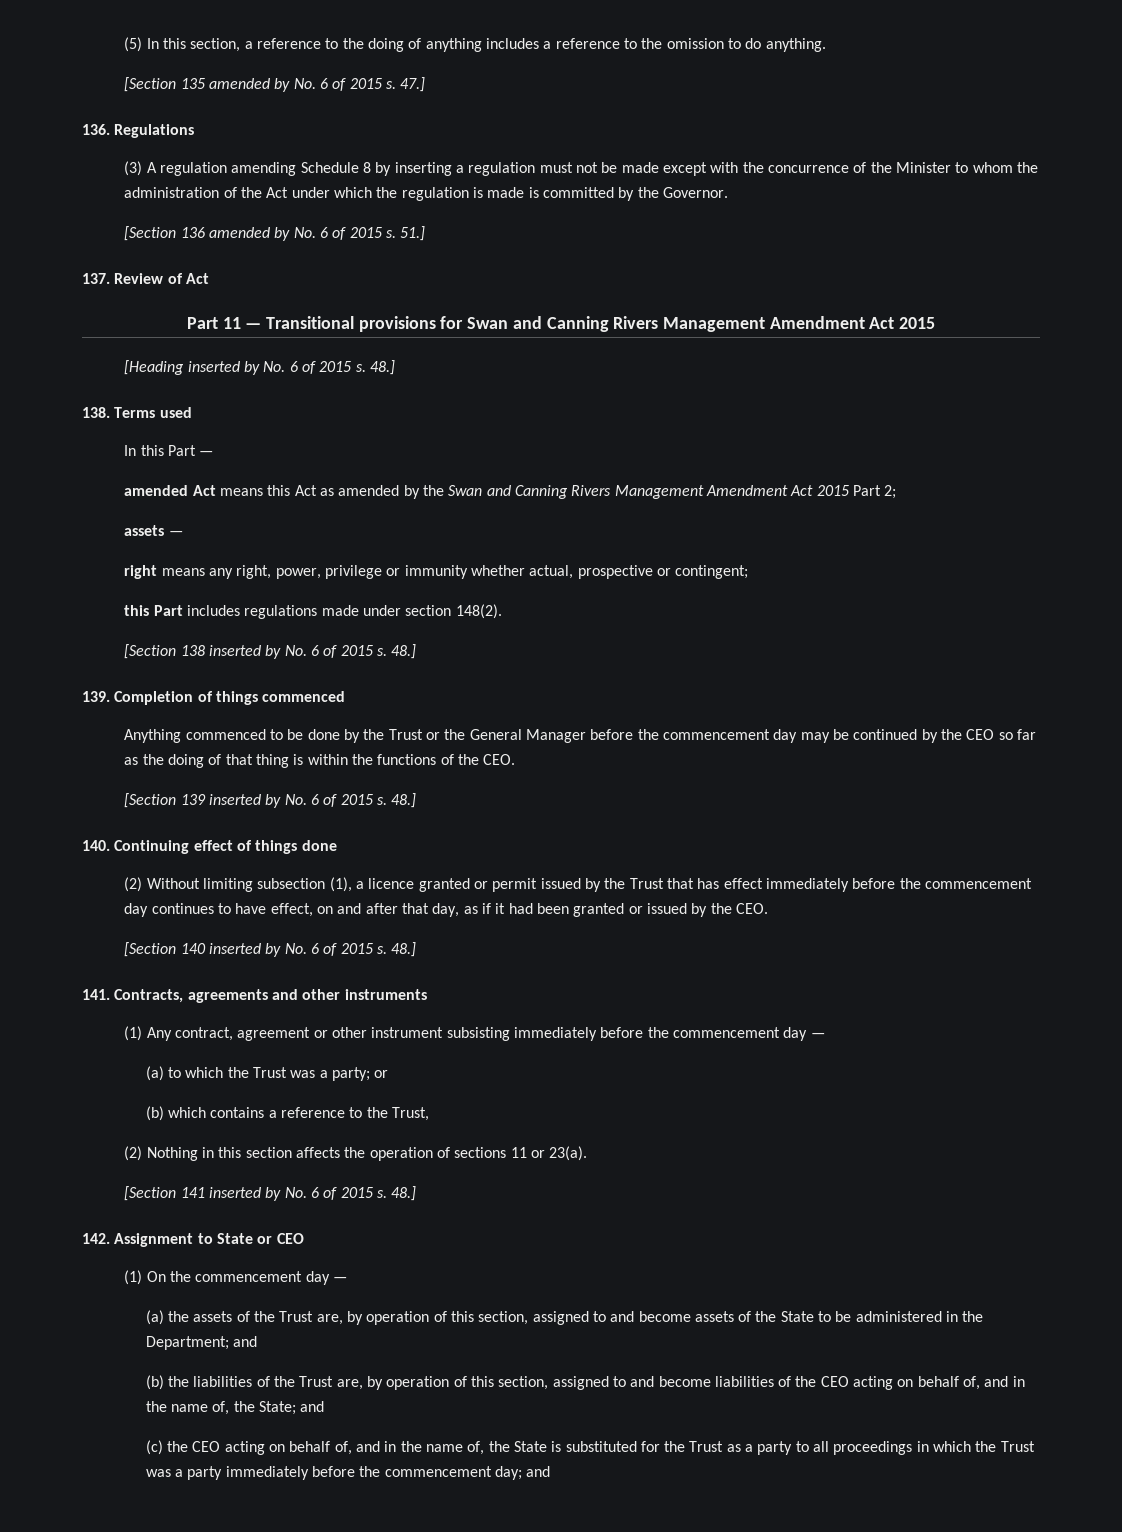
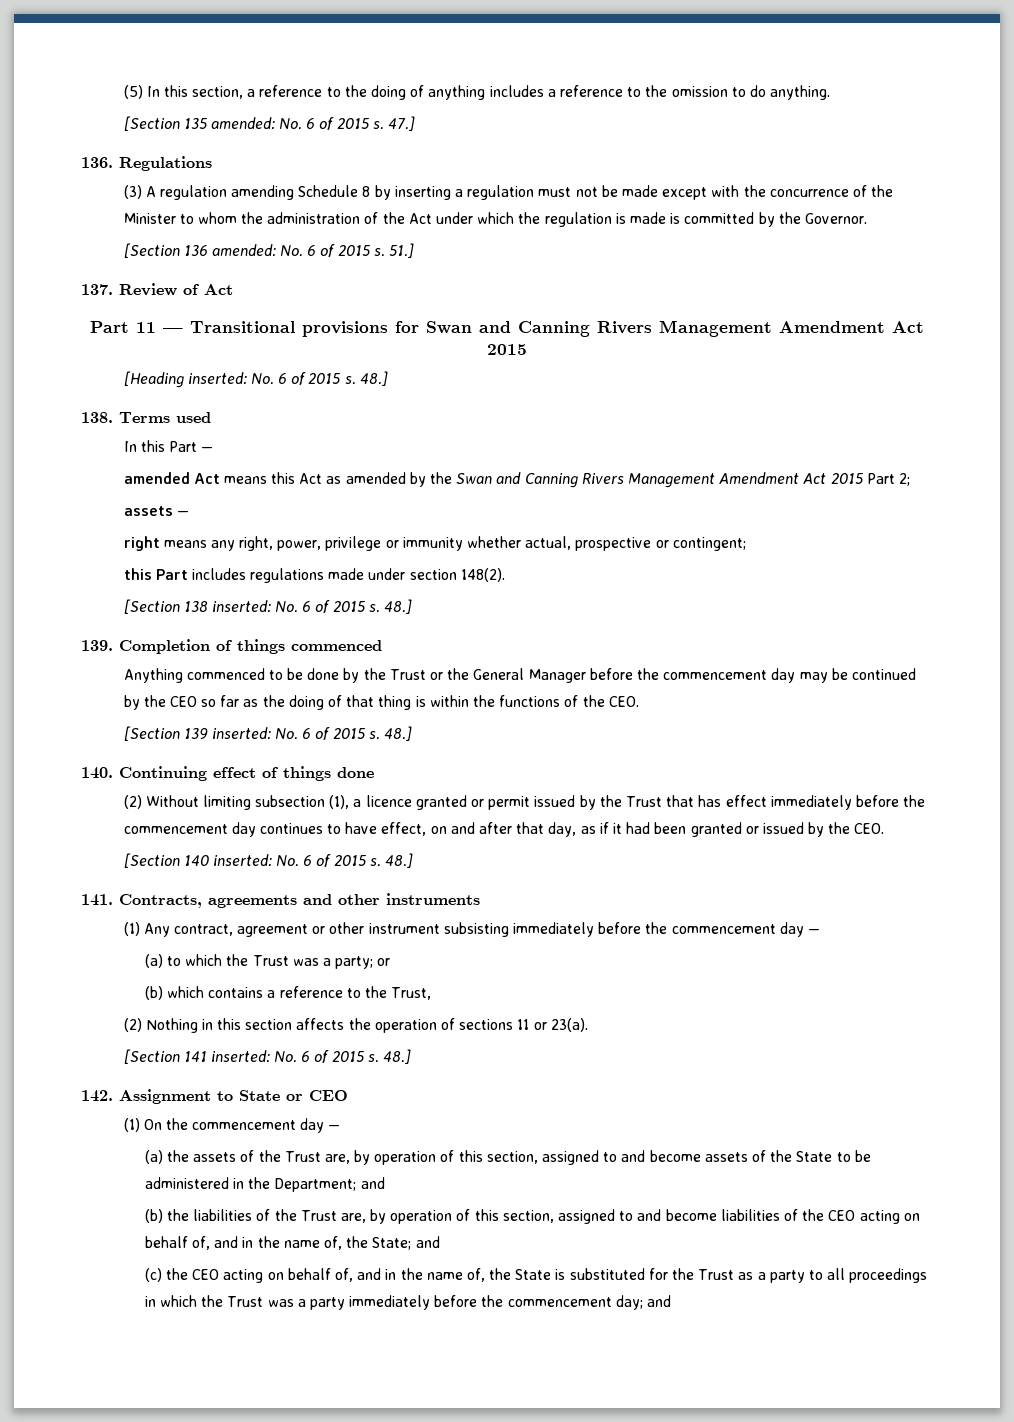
- [Section 135 amended by No. 6 of 2015 s.
+ [Section 135 amended: No. 6 of 2015 s.
- [Section 136 amended by No. 6 of 2015 s.
+ [Section 136 amended: No. 6 of 2015 s.
- [Heading inserted by No. 6 of 2015 s.
+ [Heading inserted: No. 6 of 2015 s.
- [Section 138 inserted by No. 6 of 2015 s.
+ [Section 138 inserted: No. 6 of 2015 s.
- [Section 139 inserted by No. 6 of 2015 s.
+ [Section 139 inserted: No. 6 of 2015 s.
- [Section 140 inserted by No. 6 of 2015 s.
+ [Section 140 inserted: No. 6 of 2015 s.
- [Section 141 inserted by No. 6 of 2015 s.
+ [Section 141 inserted: No. 6 of 2015 s.

